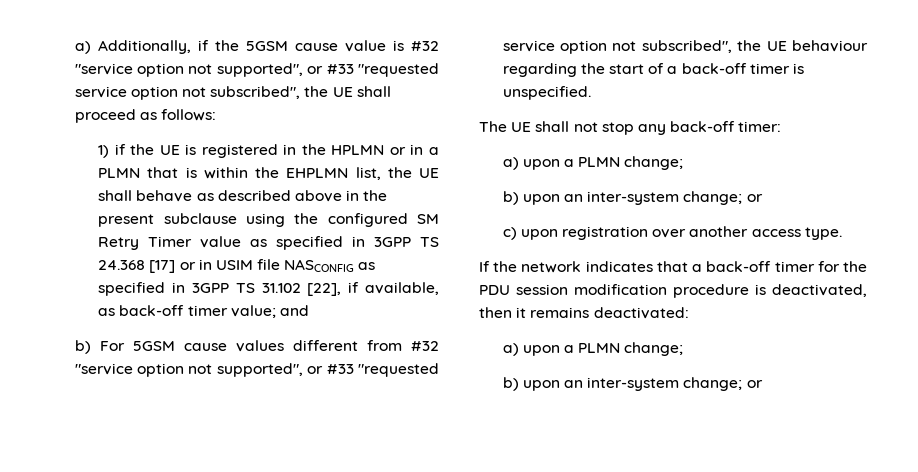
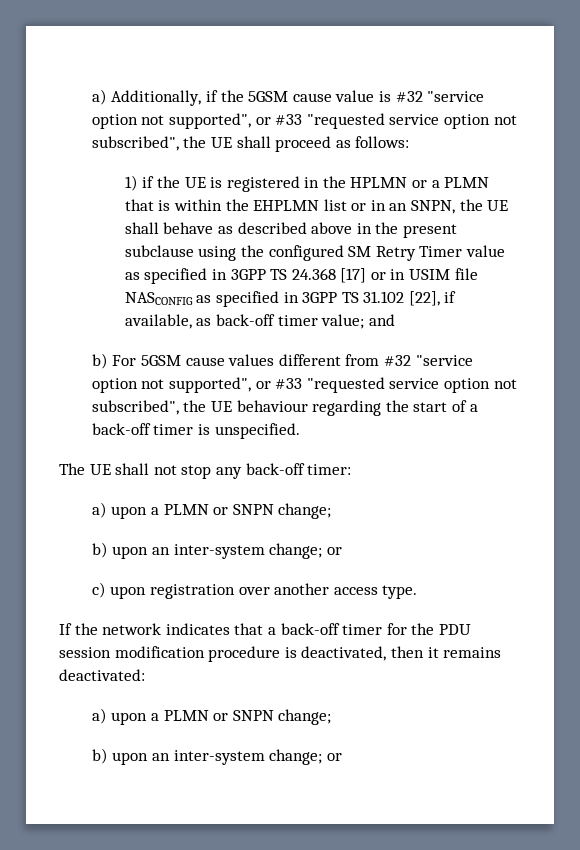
- 1) if the UE is registered in the HPLMN or in a PLMN that is within the EHPLMN list, the UE shall behave as described above in the present subclause using the configured SM Retry Timer value as specified in 3GPP TS 24.368 [17] or in USIM file NASCONFIG as specified in 3GPP TS 31.102 [22], if available, as back-off timer value;
+ 1) if the UE is registered in the HPLMN or a PLMN that is within the EHPLMN list or in an SNPN, the UE shall behave as described above in the present subclause using the configured SM Retry Timer value as specified in 3GPP TS 24.368 [17] or in USIM file NASCONFIG as specified in 3GPP TS 31.102 [22], if available, as back-off timer value;
  The UE shall not stop any back-off timer:
- a) upon a PLMN change;
+ a) upon a PLMN or SNPN change;
  If the network indicates that a back-off timer for the PDU session modification procedure is deactivated, then it remains deactivated:
- a) upon a PLMN change;
+ a) upon a PLMN or SNPN change;

